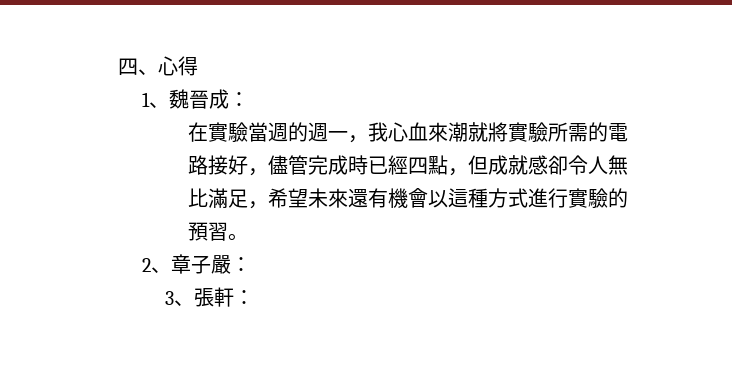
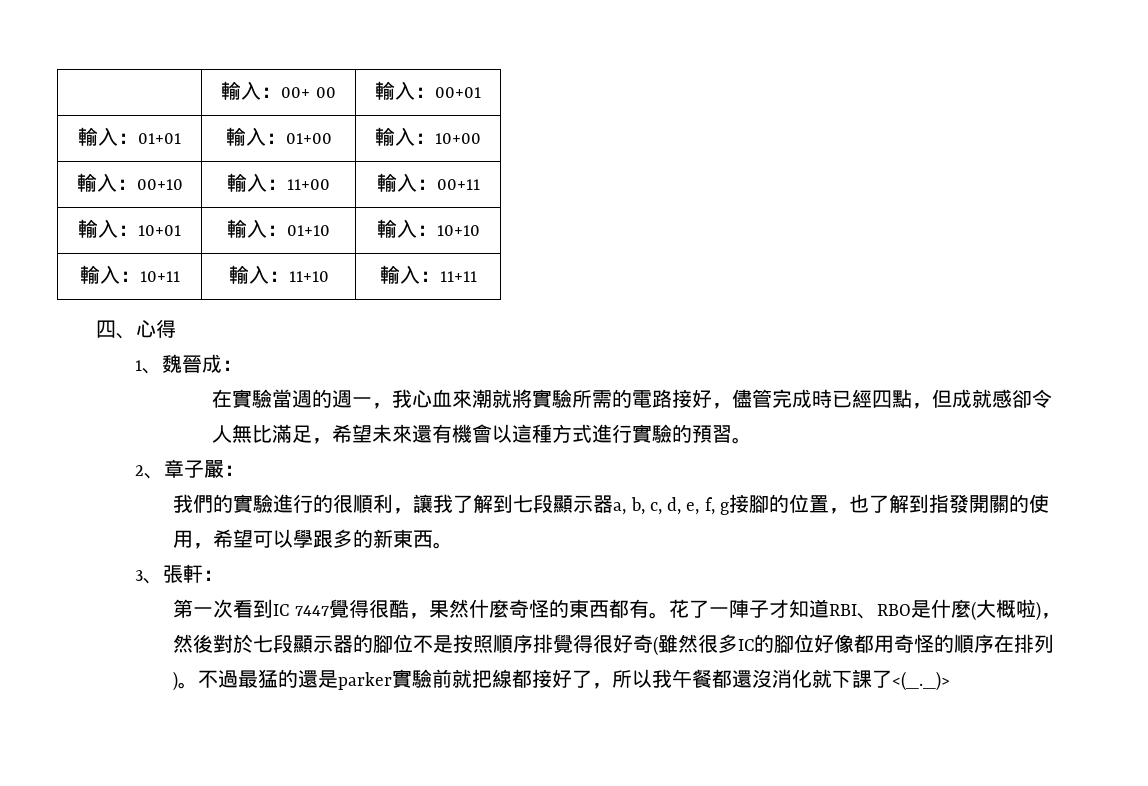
+ | 輸入：00+ 00 | 輸入：00+01
+ 輸入：01+01 | 輸入：01+00 | 輸入：10+00
+ 輸入：00+10 | 輸入：11+00 | 輸入：00+11
+ 輸入：10+01 | 輸入：01+10 | 輸入：10+10
+ 輸入：10+11 | 輸入：11+10 | 輸入：11+11
+ 我們的實驗進行的很順利，讓我了解到七段顯示器a, b, c, d, e, f, g接腳的位置，也了解到指發開關的使用，希望可以學跟多的新東西。
  3、張軒：
+ 第一次看到IC 7447覺得很酷，果然什麼奇怪的東西都有。花了一陣子才知道RBI、RBO是什麼(大概啦)，然後對於七段顯示器的腳位不是按照順序排覺得很好奇(雖然很多IC的腳位好像都用奇怪的順序在排列)。不過最猛的還是parker實驗前就把線都接好了，所以我午餐都還沒消化就下課了<(_._)>

